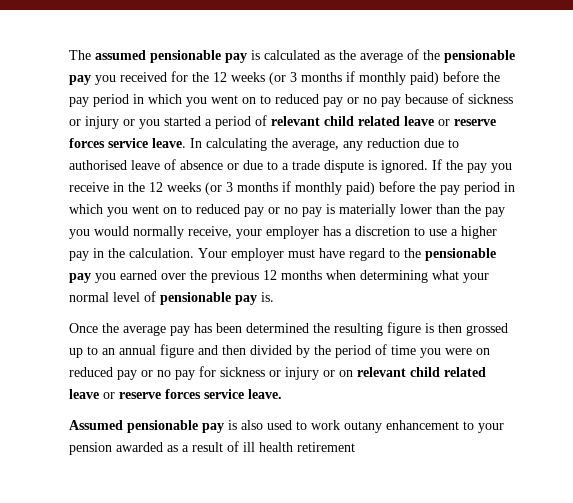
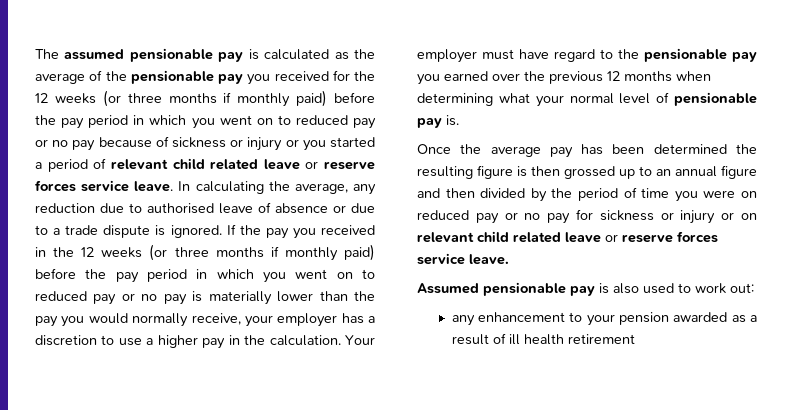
- The assumed pensionable pay is calculated as the average of the pensionable pay you received for the 12 weeks (or 3 months if monthly paid) before the pay period in which you went on to reduced pay or no pay because of sickness or injury or you started a period of relevant child related leave or reserve forces service leave.
+ The assumed pensionable pay is calculated as the average of the pensionable pay you received for the 12 weeks (or three months if monthly paid) before the pay period in which you went on to reduced pay or no pay because of sickness or injury or you started a period of relevant child related leave or reserve forces service leave.
- If the pay you receive in the 12 weeks (or 3 months if monthly paid) before the pay period in which you went on to reduced pay or no pay is materially lower than the pay you would normally receive, your employer has a discretion to use a higher pay in the calculation.
+ If the pay you received in the 12 weeks (or three months if monthly paid) before the pay period in which you went on to reduced pay or no pay is materially lower than the pay you would normally receive, your employer has a discretion to use a higher pay in the calculation.
- Assumed pensionable pay is also used to work outany enhancement to your pension awarded as a result of ill health retirement
+ Assumed pensionable pay is also used to work out:
+ any enhancement to your pension awarded as a result of ill health retirement

